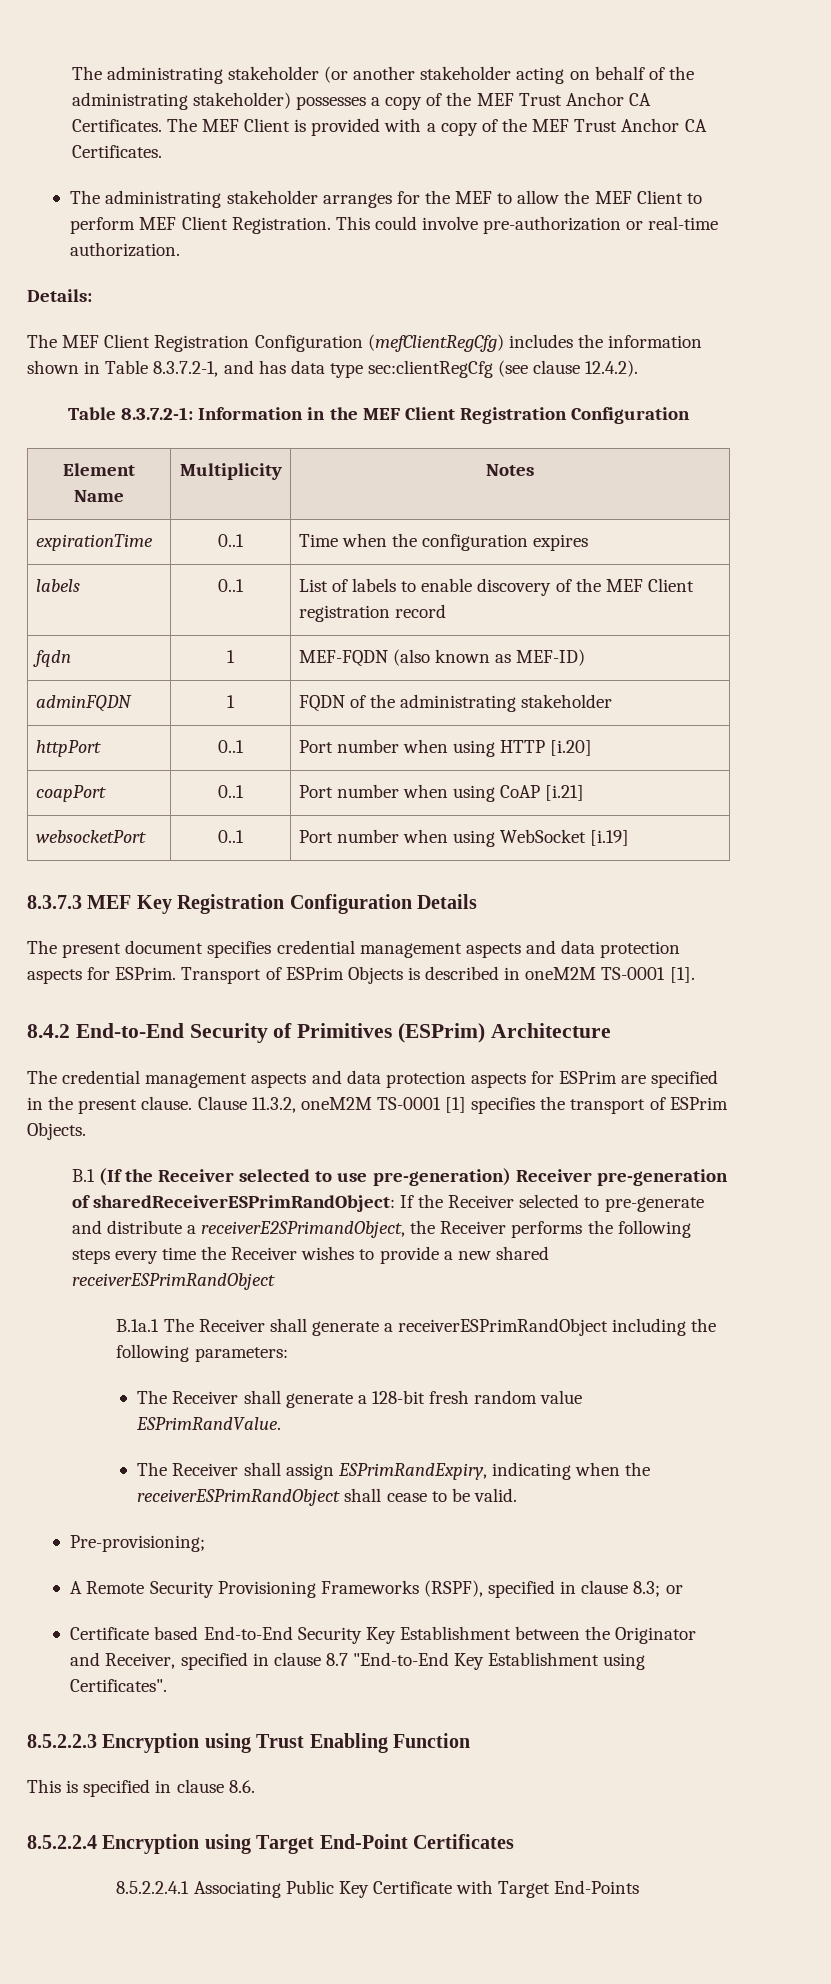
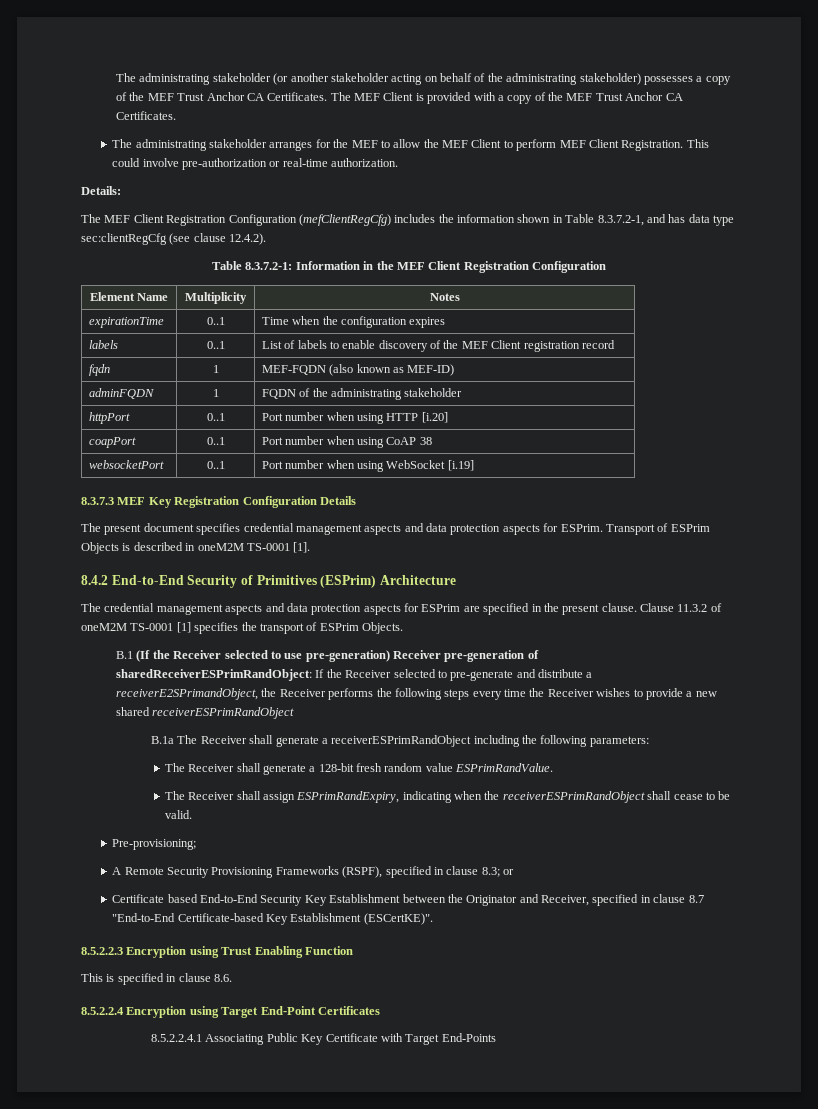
- coapPort | 0..1 | Port number when using CoAP [i.21]
+ coapPort | 0..1 | Port number when using CoAP 38
- Clause 11.3.2, oneM2M TS-0001 [1] specifies the transport of ESPrim Objects.
+ Clause 11.3.2 of oneM2M TS-0001 [1] specifies the transport of ESPrim Objects.
- B.1a.1 The Receiver shall generate a receiverESPrimRandObject including the following parameters:
+ B.1a The Receiver shall generate a receiverESPrimRandObject including the following parameters:
- Certificate based End-to-End Security Key Establishment between the Originator and Receiver, specified in clause 8.7 "End-to-End Key Establishment using Certificates".
+ Certificate based End-to-End Security Key Establishment between the Originator and Receiver, specified in clause 8.7 "End-to-End Certificate-based Key Establishment (ESCertKE)".

